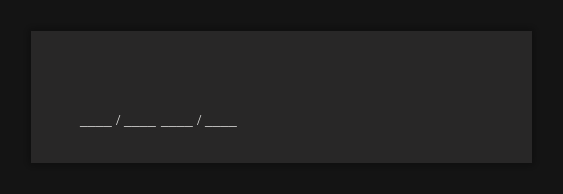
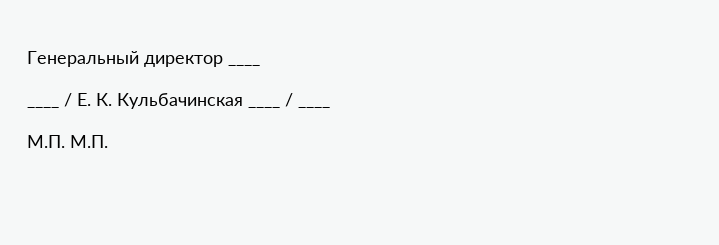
- ____ / ____ ____ / ____
+ Генеральный директор ____
+ ____ / Е. К. Кульбачинская ____ / ____
+ М.П. М.П.

